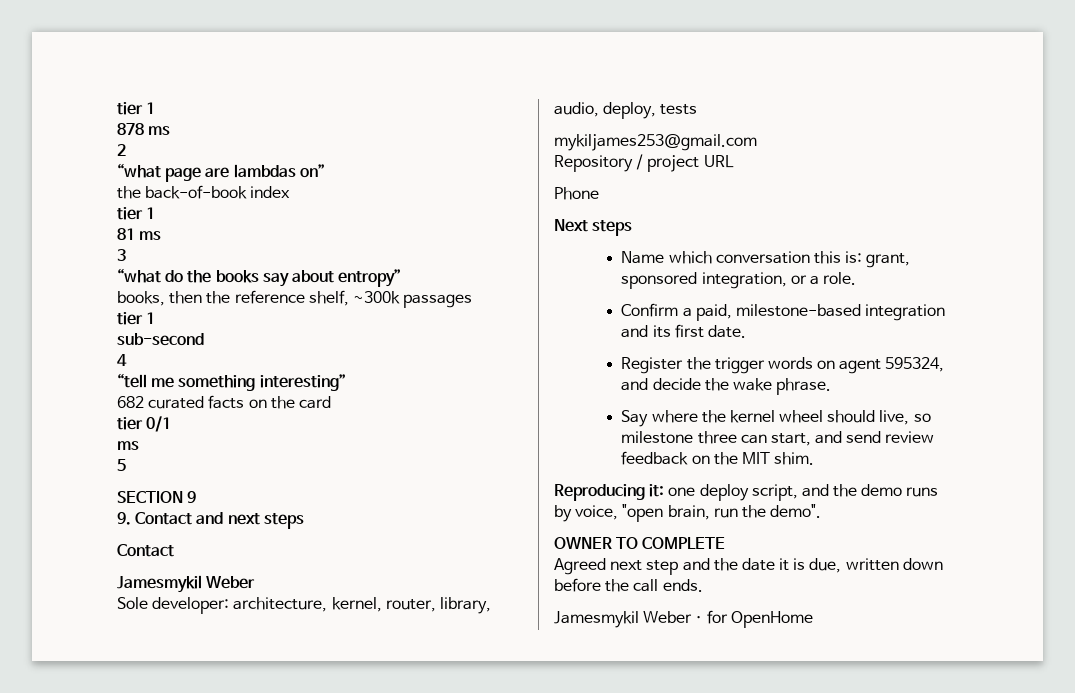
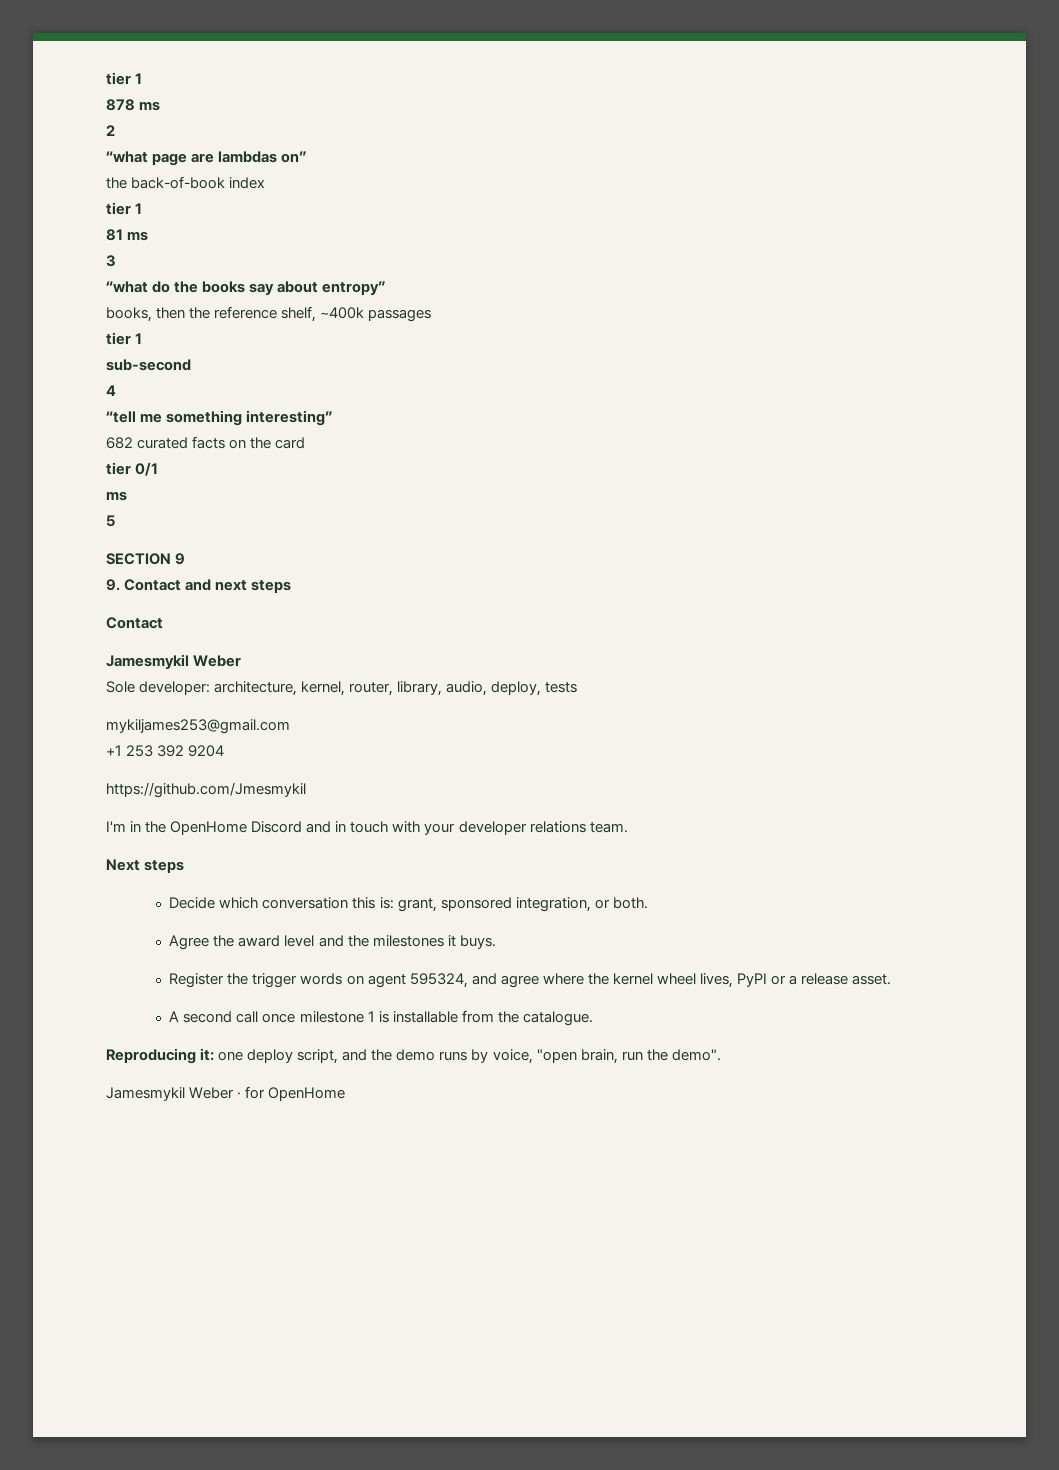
- books, then the reference shelf, ~300k passages
+ books, then the reference shelf, ~400k passages
- Repository / project URL
- Phone
+ +1 253 392 9204
+ https://github.com/Jmesmykil
+ I'm in the OpenHome Discord and in touch with your developer relations team.
- Name which conversation this is: grant, sponsored integration, or a role.
- Confirm a paid, milestone-based integration and its first date.
+ Decide which conversation this is: grant, sponsored integration, or both.
+ Agree the award level and the milestones it buys.
- Register the trigger words on agent 595324, and decide the wake phrase.
- Say where the kernel wheel should live, so milestone three can start, and send review feedback on the MIT shim.
+ Register the trigger words on agent 595324, and agree where the kernel wheel lives, PyPI or a release asset.
+ A second call once milestone 1 is installable from the catalogue.
- OWNER TO COMPLETE
- Agreed next step and the date it is due, written down before the call ends.

